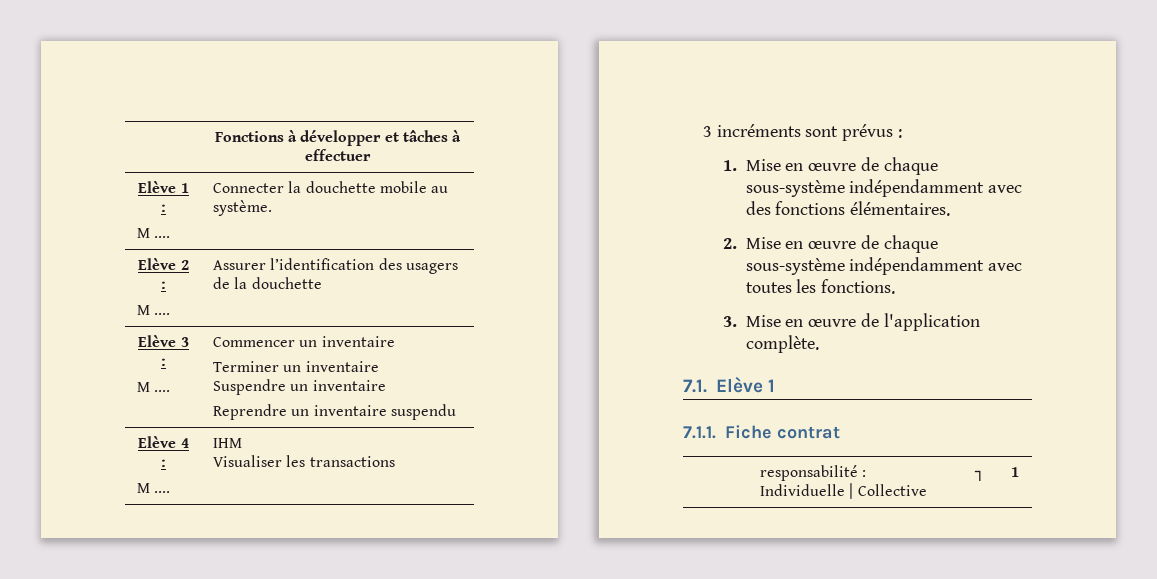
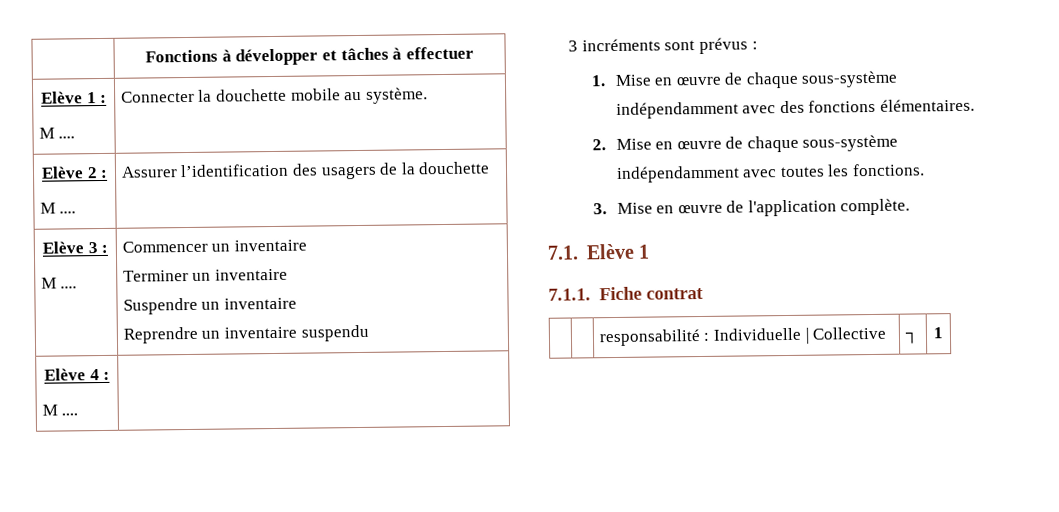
  Elève 4 :
- M .... | IHM
- Visualiser les transactions
+ M .... |

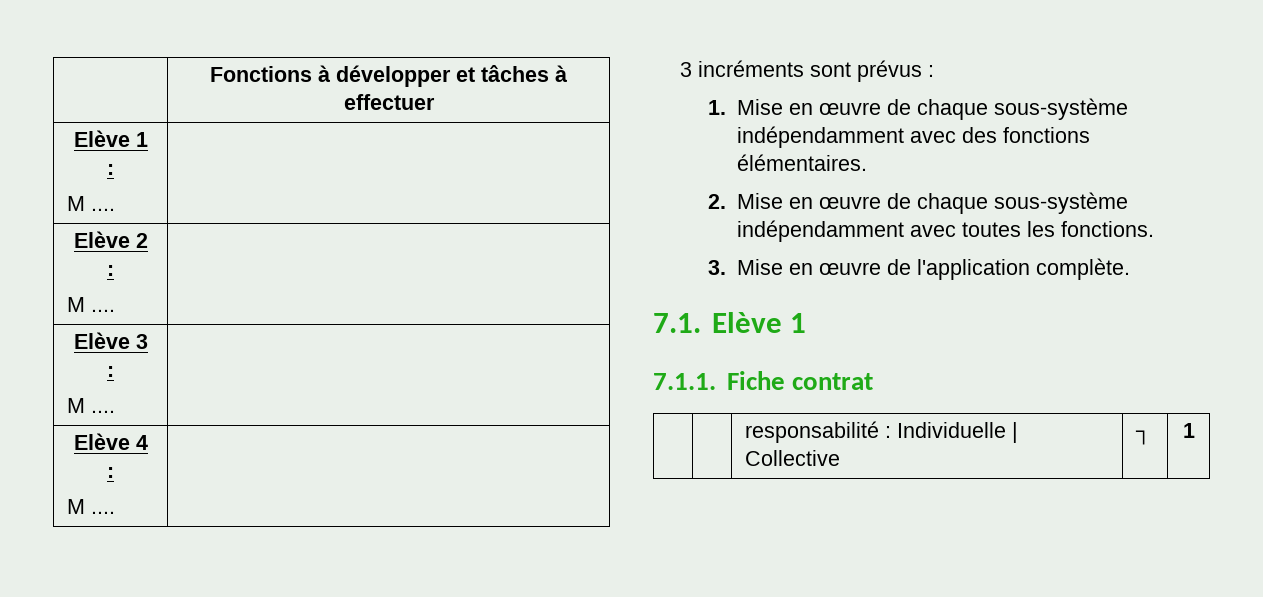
  Elève 1 :
- M .... | Connecter la douchette mobile au système.
+ M .... |
  Elève 2 :
- M .... | Assurer l’identification des usagers de la douchette
+ M .... |
  Elève 3 :
- M .... | Commencer un inventaire
- Terminer un inventaire
- Suspendre un inventaire
- Reprendre un inventaire suspendu
+ M .... |

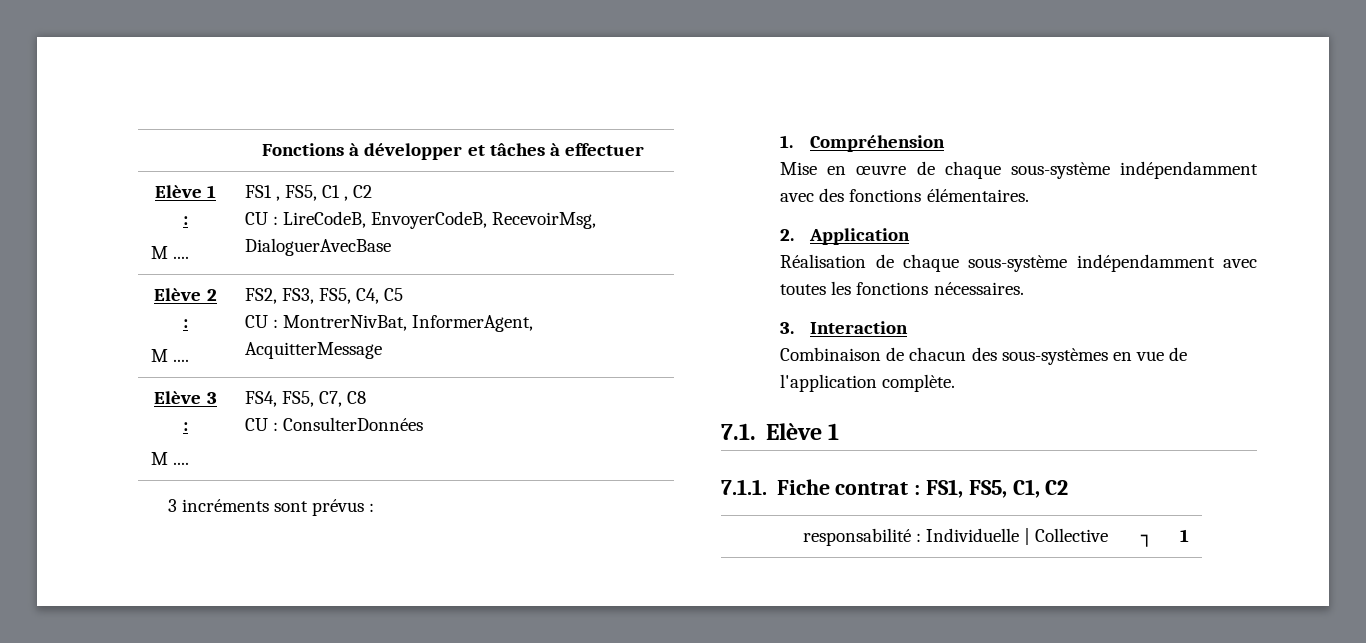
  Elève 1 :
- M .... |
+ M .... | FS1 , FS5, C1 , C2
+ CU : LireCodeB, EnvoyerCodeB, RecevoirMsg, DialoguerAvecBase
  Elève 2 :
- M .... |
+ M .... | FS2, FS3, FS5, C4, C5
+ CU : MontrerNivBat, InformerAgent, AcquitterMessage
  Elève 3 :
- M .... |
- Elève 4 :
- M .... |
+ M .... | FS4, FS5, C7, C8
+ CU : ConsulterDonnées
- 1. Mise en œuvre de chaque sous-système indépendamment avec des fonctions élémentaires.
+ 1. Compréhension
+ Mise en œuvre de chaque sous-système indépendamment avec des fonctions élémentaires.
- 2. Mise en œuvre de chaque sous-système indépendamment avec toutes les fonctions.
+ 2. Application
+ Réalisation de chaque sous-système indépendamment avec toutes les fonctions nécessaires.
- 3. Mise en œuvre de l'application complète.
+ 3. Interaction
+ Combinaison de chacun des sous-systèmes en vue de l'application complète.
- 7.1.1. Fiche contrat
+ 7.1.1. Fiche contrat : FS1, FS5, C1, C2

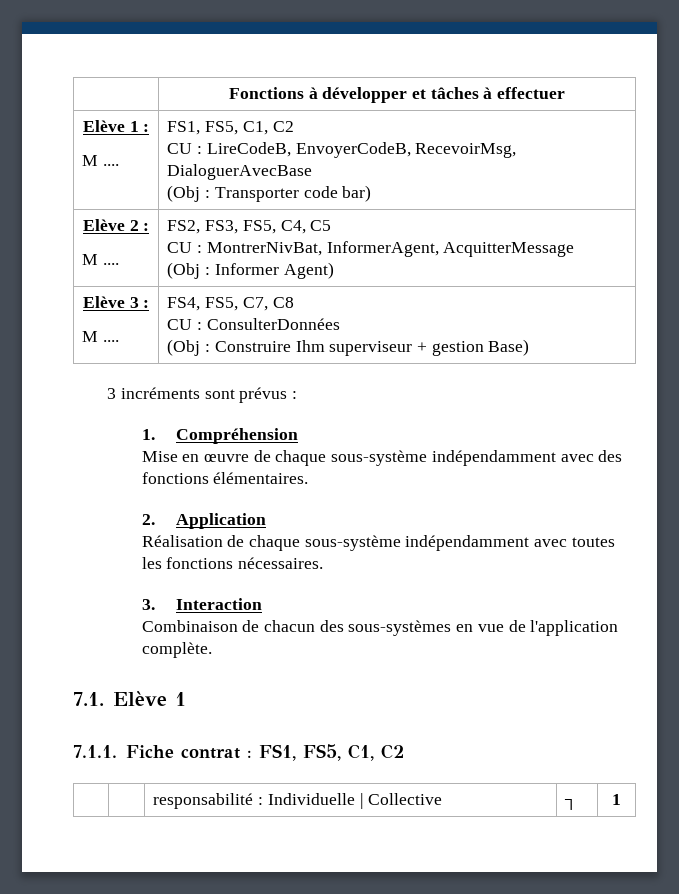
  Elève 1 :
- M .... | FS1 , FS5, C1 , C2
+ M .... | FS1, FS5, C1, C2
  CU : LireCodeB, EnvoyerCodeB, RecevoirMsg, DialoguerAvecBase
+ (Obj : Transporter code bar)
  Elève 2 :
  M .... | FS2, FS3, FS5, C4, C5
  CU : MontrerNivBat, InformerAgent, AcquitterMessage
+ (Obj : Informer Agent)
  Elève 3 :
  M .... | FS4, FS5, C7, C8
  CU : ConsulterDonnées
+ (Obj : Construire Ihm superviseur + gestion Base)

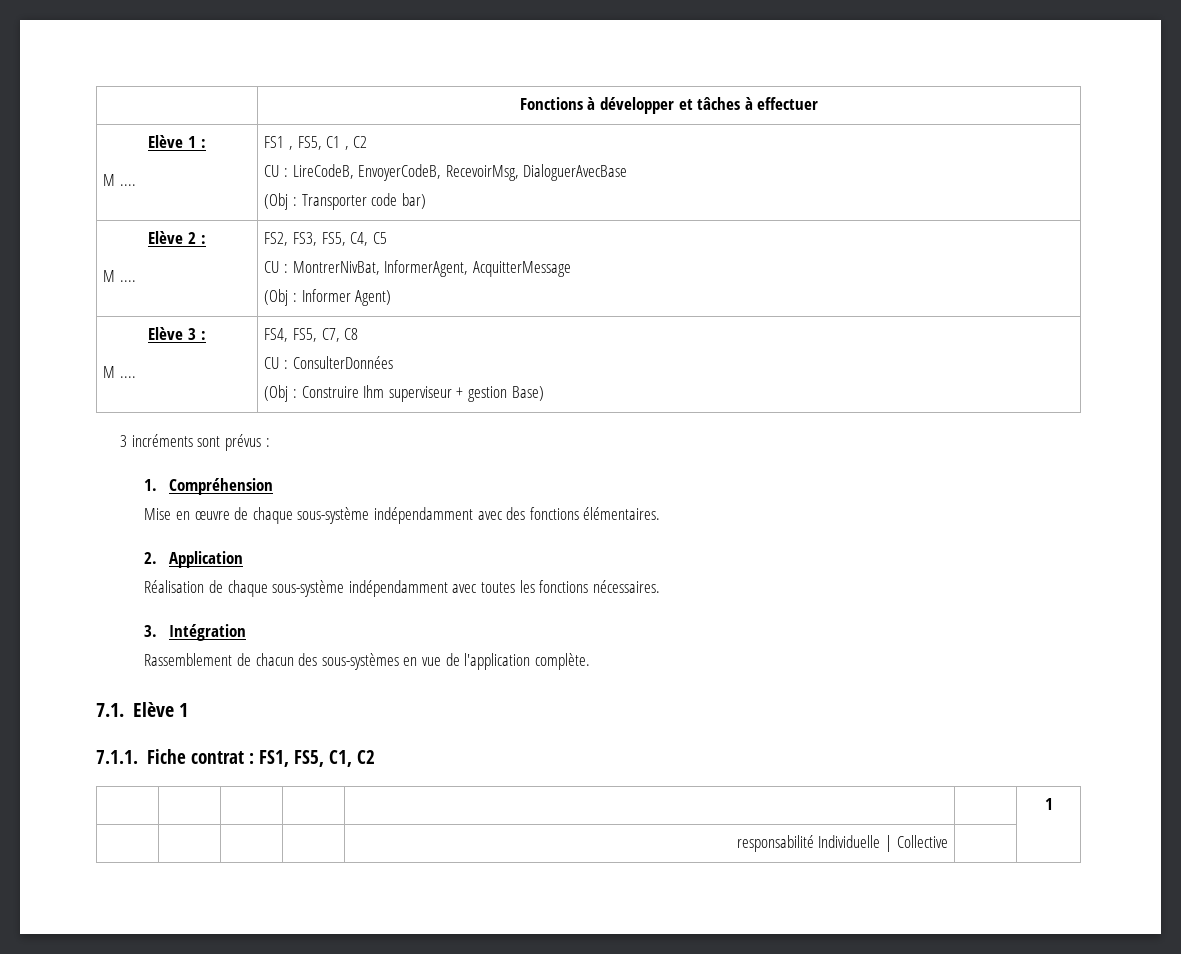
  Elève 1 :
- M .... | FS1, FS5, C1, C2
+ M .... | FS1 , FS5, C1 , C2
- 3. Interaction
- Combinaison de chacun des sous-systèmes en vue de l'application complète.
+ 3. Intégration
+ Rassemblement de chacun des sous-systèmes en vue de l'application complète.
- | | responsabilité : Individuelle | Collective | ┐ | 1
+ | | | | | | 1
+ | | | | responsabilité Individuelle | Collective | |

